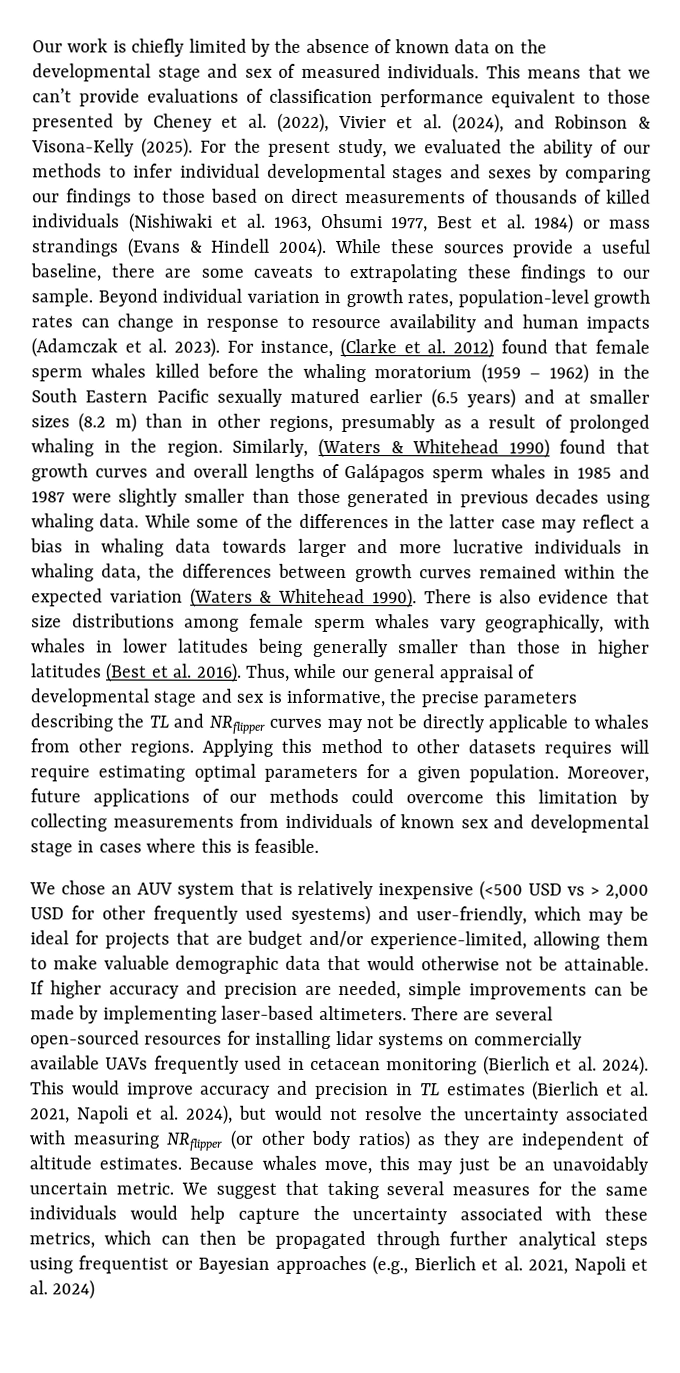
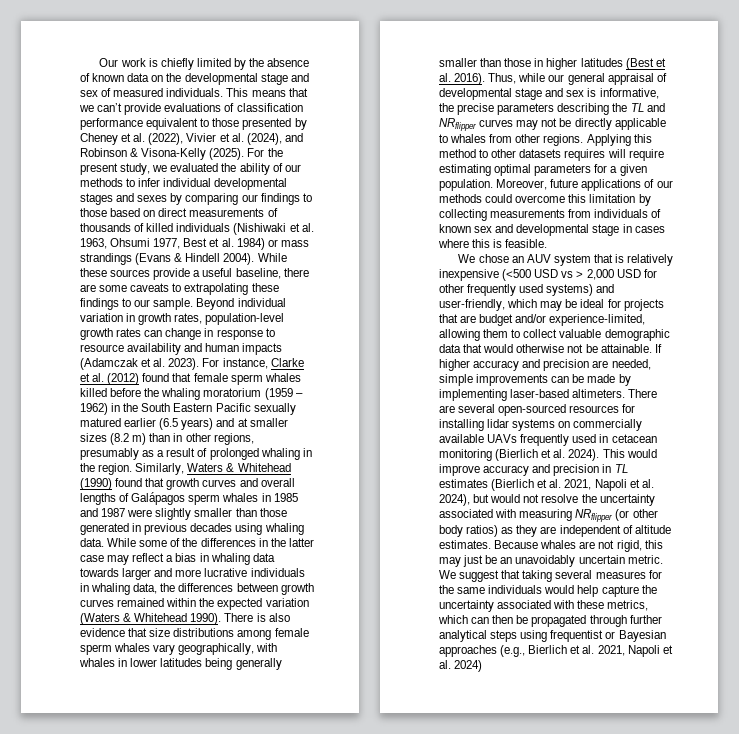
- For instance, (Clarke et al. 2012) found that female sperm whales killed before the whaling moratorium (1959 – 1962) in the South Eastern Pacific sexually matured earlier (6.5 years) and at smaller sizes (8.2 m) than in other regions, presumably as a result of prolonged whaling in the region.
+ For instance, Clarke et al. (2012) found that female sperm whales killed before the whaling moratorium (1959 – 1962) in the South Eastern Pacific sexually matured earlier (6.5 years) and at smaller sizes (8.2 m) than in other regions, presumably as a result of prolonged whaling in the region.
- Similarly, (Waters & Whitehead 1990) found that growth curves and overall lengths of Galápagos sperm whales in 1985 and 1987 were slightly smaller than those generated in previous decades using whaling data.
+ Similarly, Waters & Whitehead (1990) found that growth curves and overall lengths of Galápagos sperm whales in 1985 and 1987 were slightly smaller than those generated in previous decades using whaling data.
- We chose an AUV system that is relatively inexpensive (<500 USD vs > 2,000 USD for other frequently used syestems) and user-friendly, which may be ideal for projects that are budget and/or experience-limited, allowing them to make valuable demographic data that would otherwise not be attainable.
+ We chose an AUV system that is relatively inexpensive (<500 USD vs > 2,000 USD for other frequently used systems) and user-friendly, which may be ideal for projects that are budget and/or experience-limited, allowing them to collect valuable demographic data that would otherwise not be attainable.
- Because whales move, this may just be an unavoidably uncertain metric.
+ Because whales are not rigid, this may just be an unavoidably uncertain metric.

